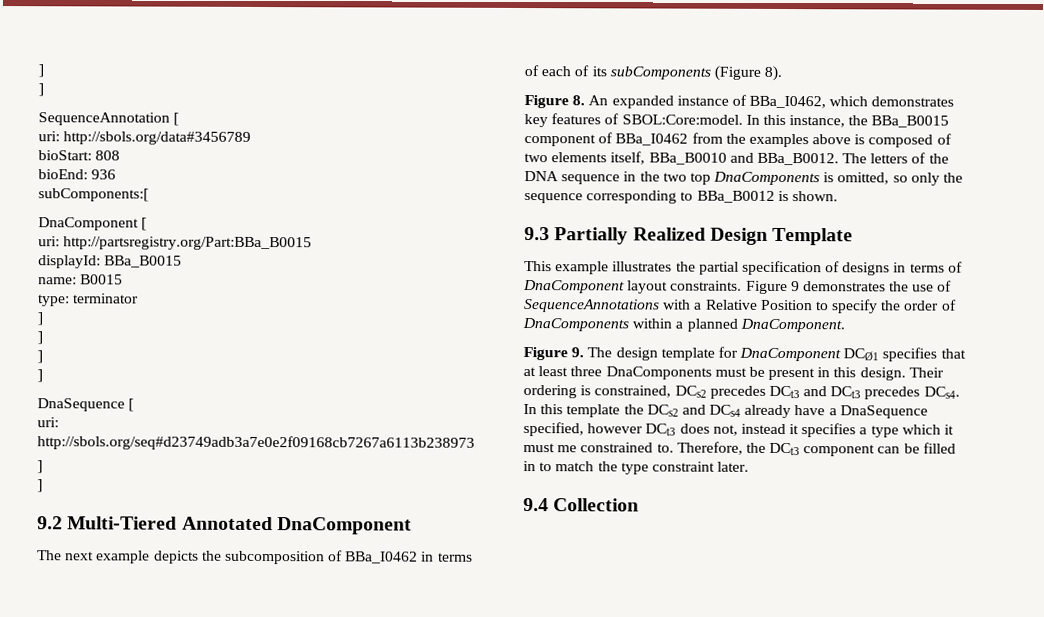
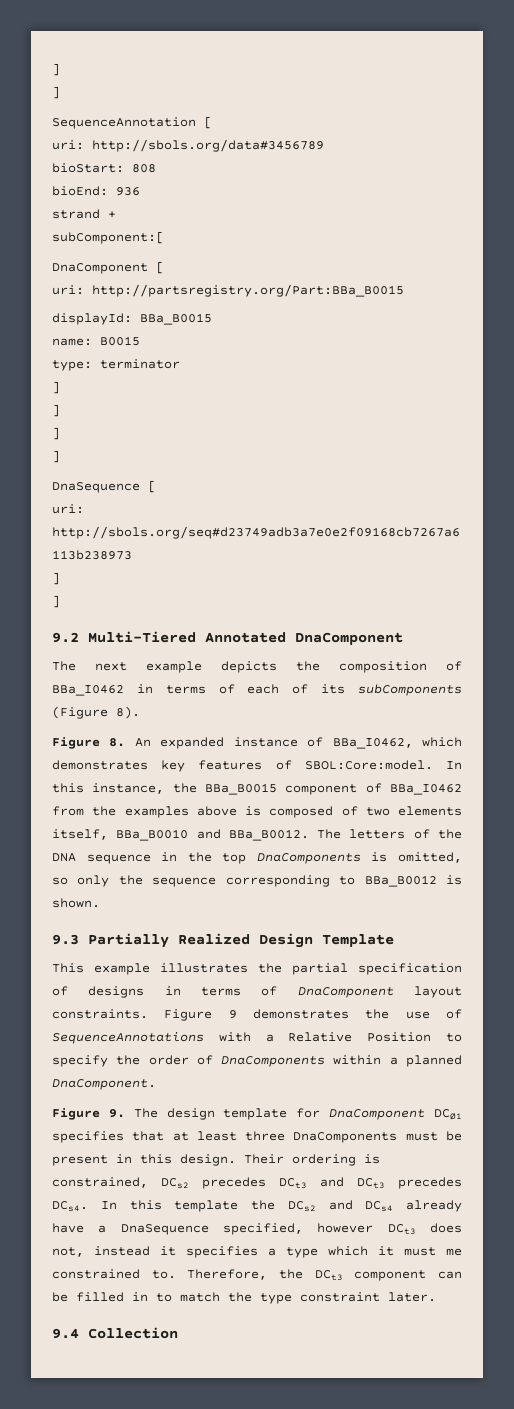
- subComponents:[
+ strand +
+ subComponent:[
- The next example depicts the subcomposition of BBa_I0462 in terms of each of its subComponents (Figure 8).
+ The next example depicts the composition of BBa_I0462 in terms of each of its subComponents (Figure 8).
- The letters of the DNA sequence in the two top DnaComponents is omitted, so only the sequence corresponding to BBa_B0012 is shown.
+ The letters of the DNA sequence in the top DnaComponents is omitted, so only the sequence corresponding to BBa_B0012 is shown.

